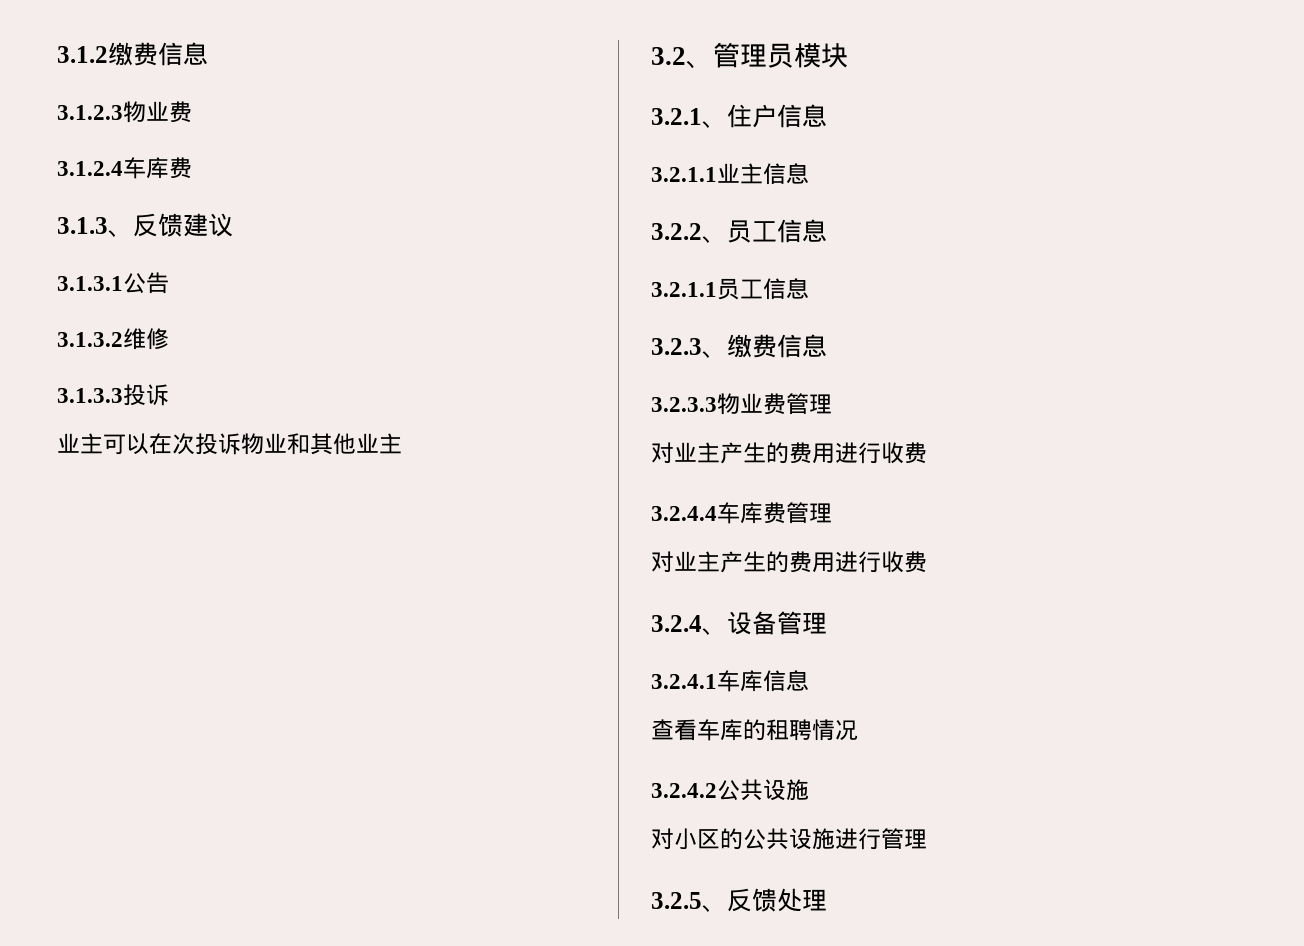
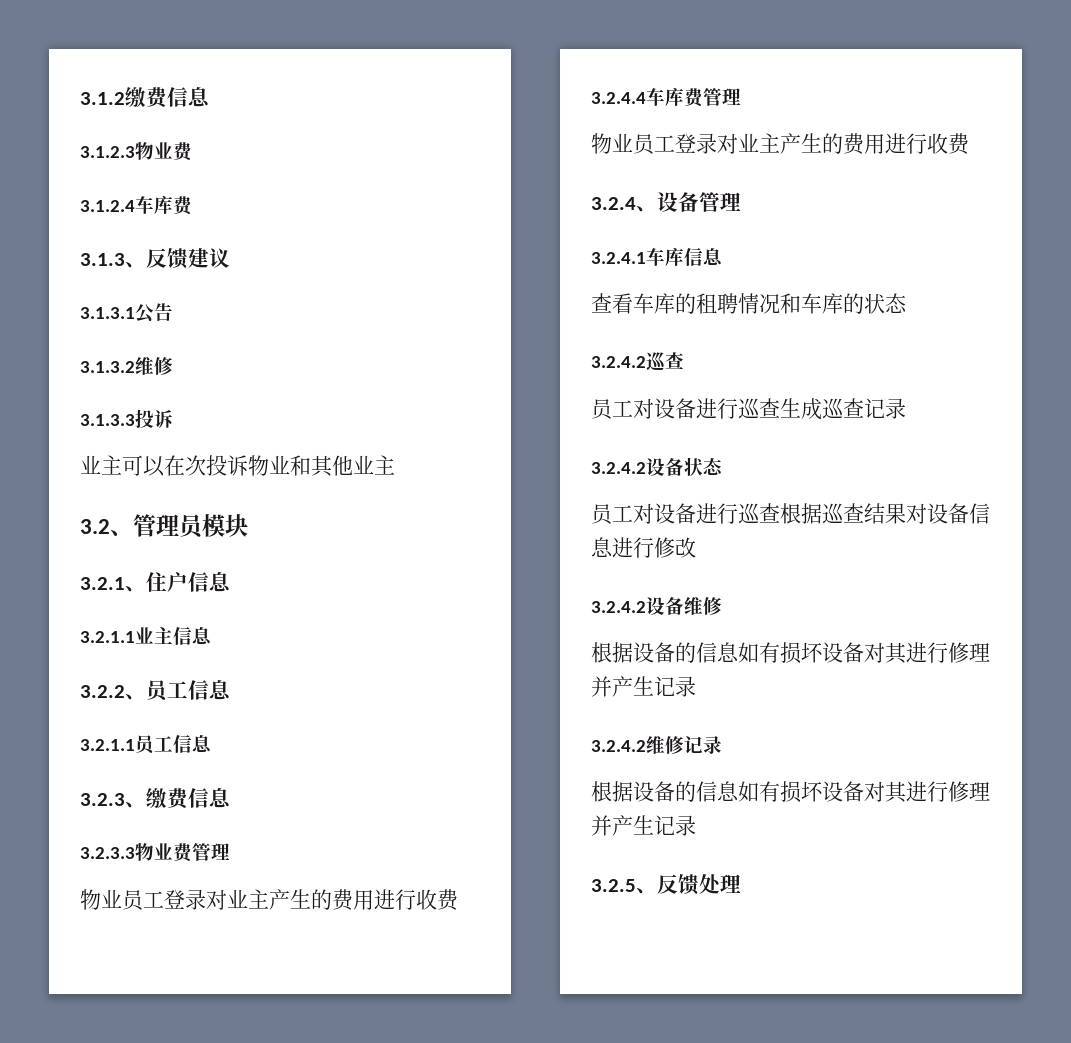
  3.2.3.3物业费管理
- 对业主产生的费用进行收费
+ 物业员工登录对业主产生的费用进行收费
  3.2.4.4车库费管理
- 对业主产生的费用进行收费
+ 物业员工登录对业主产生的费用进行收费
- 查看车库的租聘情况
- 3.2.4.2公共设施
- 对小区的公共设施进行管理
+ 查看车库的租聘情况和车库的状态
+ 3.2.4.2巡查
+ 员工对设备进行巡查生成巡查记录
+ 3.2.4.2设备状态
+ 员工对设备进行巡查根据巡查结果对设备信息进行修改
+ 3.2.4.2设备维修
+ 根据设备的信息如有损坏设备对其进行修理并产生记录
+ 3.2.4.2维修记录
+ 根据设备的信息如有损坏设备对其进行修理并产生记录

